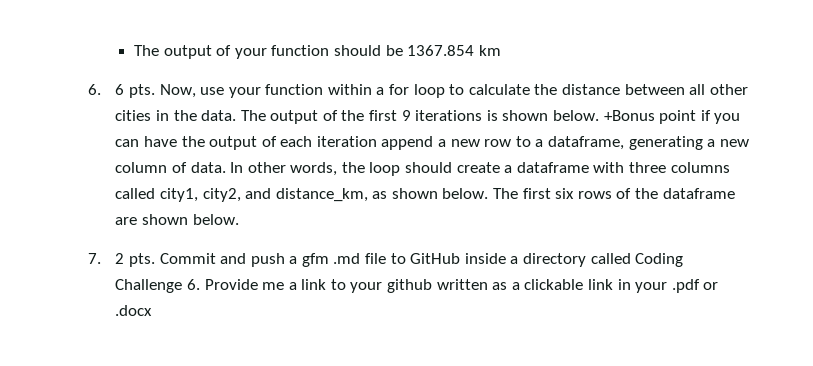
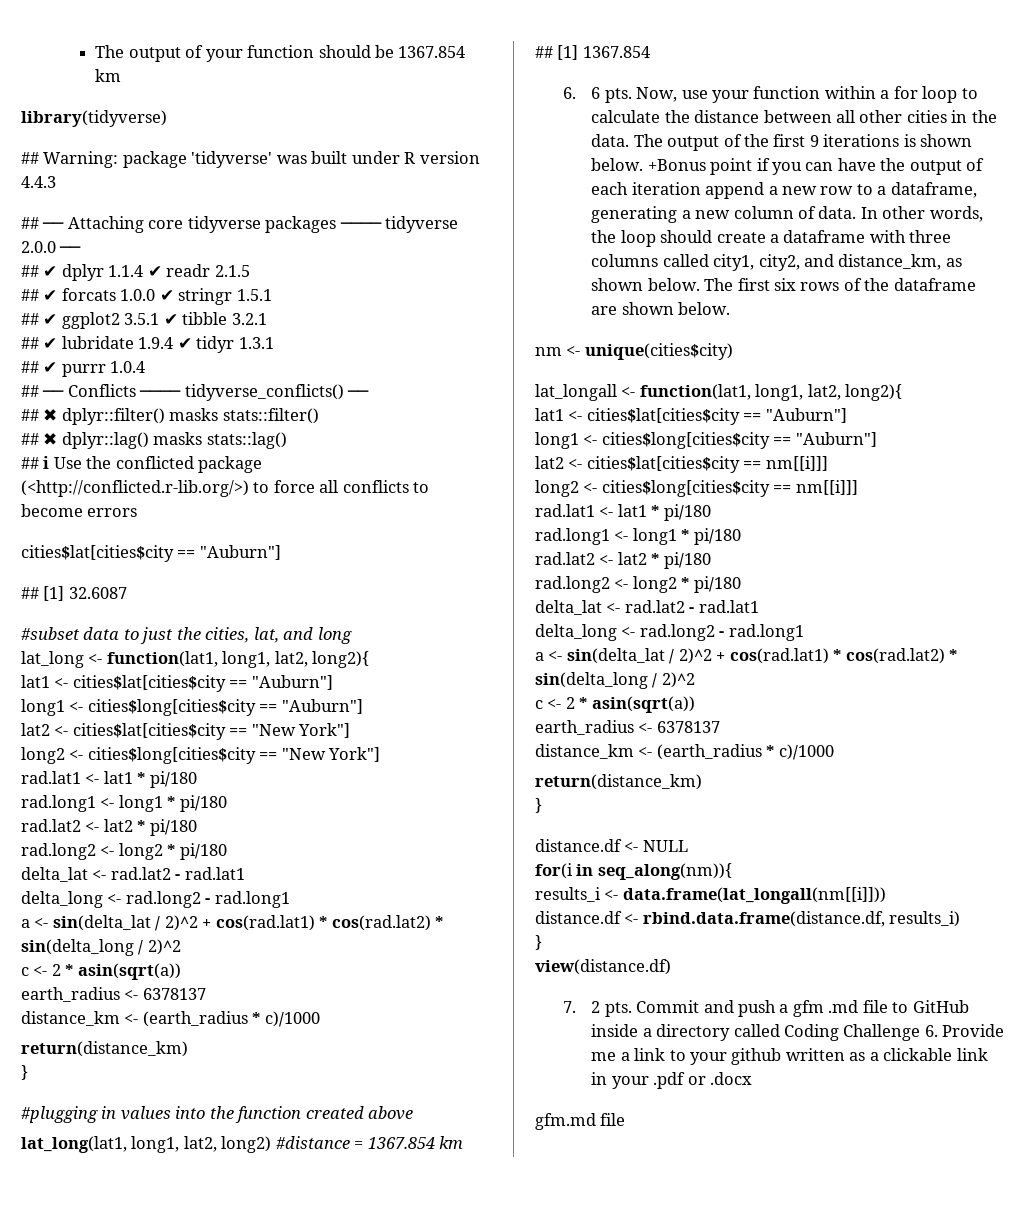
+ library(tidyverse)
+ ## Warning: package 'tidyverse' was built under R version 4.4.3
+ ## ── Attaching core tidyverse packages ──── tidyverse 2.0.0 ──
+ ## ✔ dplyr 1.1.4 ✔ readr 2.1.5
+ ## ✔ forcats 1.0.0 ✔ stringr 1.5.1
+ ## ✔ ggplot2 3.5.1 ✔ tibble 3.2.1
+ ## ✔ lubridate 1.9.4 ✔ tidyr 1.3.1
+ ## ✔ purrr 1.0.4
+ ## ── Conflicts ──── tidyverse_conflicts() ──
+ ## ✖ dplyr::filter() masks stats::filter()
+ ## ✖ dplyr::lag() masks stats::lag()
+ ## ℹ Use the conflicted package (<http://conflicted.r-lib.org/>) to force all conflicts to become errors
+ cities$lat[cities$city == "Auburn"]
+ ## [1] 32.6087
+ #subset data to just the cities, lat, and long
+ lat_long <- function(lat1, long1, lat2, long2){
+ lat1 <- cities$lat[cities$city == "Auburn"]
+ long1 <- cities$long[cities$city == "Auburn"]
+ lat2 <- cities$lat[cities$city == "New York"]
+ long2 <- cities$long[cities$city == "New York"]
+ rad.lat1 <- lat1 * pi/180
+ rad.long1 <- long1 * pi/180
+ rad.lat2 <- lat2 * pi/180
+ rad.long2 <- long2 * pi/180
+ delta_lat <- rad.lat2 - rad.lat1
+ delta_long <- rad.long2 - rad.long1
+ a <- sin(delta_lat / 2)^2 + cos(rad.lat1) * cos(rad.lat2) * sin(delta_long / 2)^2
+ c <- 2 * asin(sqrt(a))
+ earth_radius <- 6378137
+ distance_km <- (earth_radius * c)/1000
+ return(distance_km)
+ }
+ #plugging in values into the function created above
+ lat_long(lat1, long1, lat2, long2) #distance = 1367.854 km
+ ## [1] 1367.854
+ nm <- unique(cities$city)
+ lat_longall <- function(lat1, long1, lat2, long2){
+ lat1 <- cities$lat[cities$city == "Auburn"]
+ long1 <- cities$long[cities$city == "Auburn"]
+ lat2 <- cities$lat[cities$city == nm[[i]]]
+ long2 <- cities$long[cities$city == nm[[i]]]
+ rad.lat1 <- lat1 * pi/180
+ rad.long1 <- long1 * pi/180
+ rad.lat2 <- lat2 * pi/180
+ rad.long2 <- long2 * pi/180
+ delta_lat <- rad.lat2 - rad.lat1
+ delta_long <- rad.long2 - rad.long1
+ a <- sin(delta_lat / 2)^2 + cos(rad.lat1) * cos(rad.lat2) * sin(delta_long / 2)^2
+ c <- 2 * asin(sqrt(a))
+ earth_radius <- 6378137
+ distance_km <- (earth_radius * c)/1000
+ return(distance_km)
+ }
+ distance.df <- NULL
+ for(i in seq_along(nm)){
+ results_i <- data.frame(lat_longall(nm[[i]]))
+ distance.df <- rbind.data.frame(distance.df, results_i)
+ }
+ view(distance.df)
+ gfm.md file

